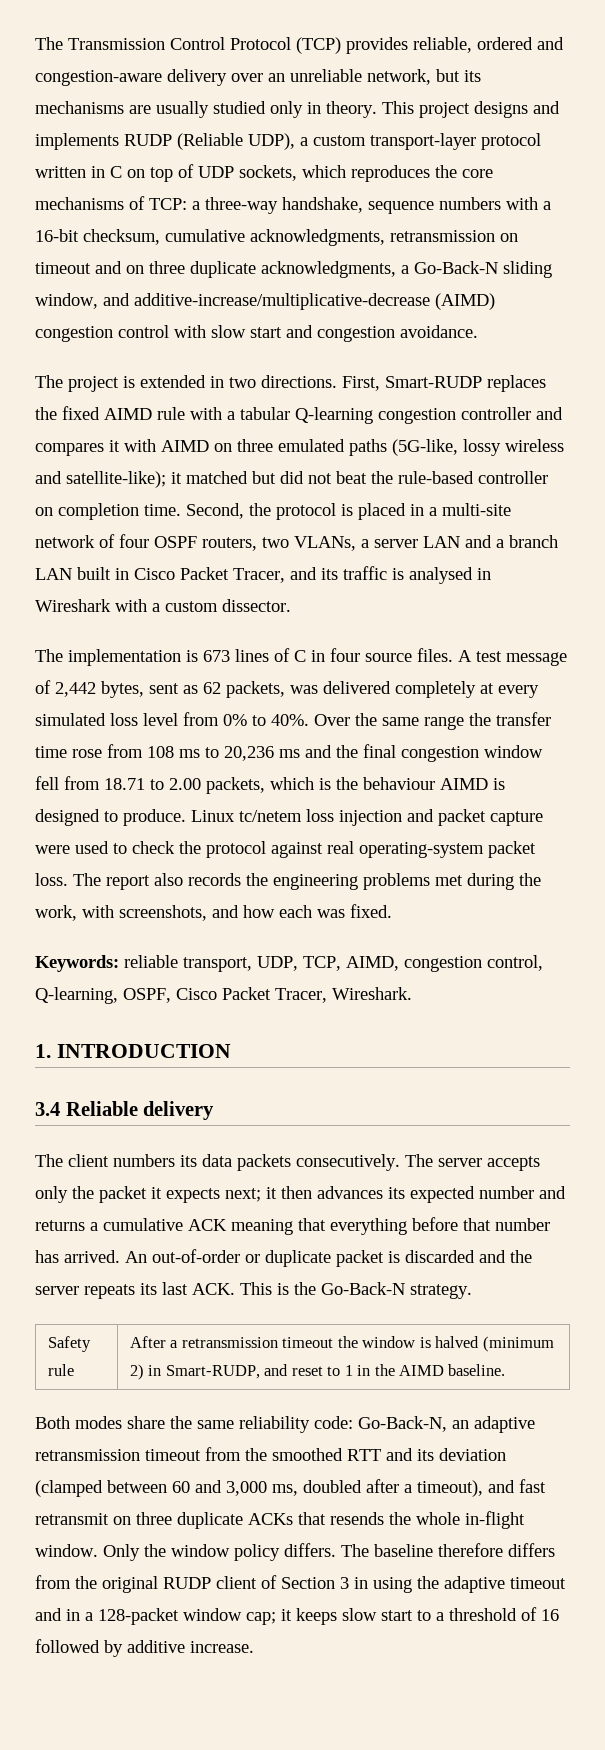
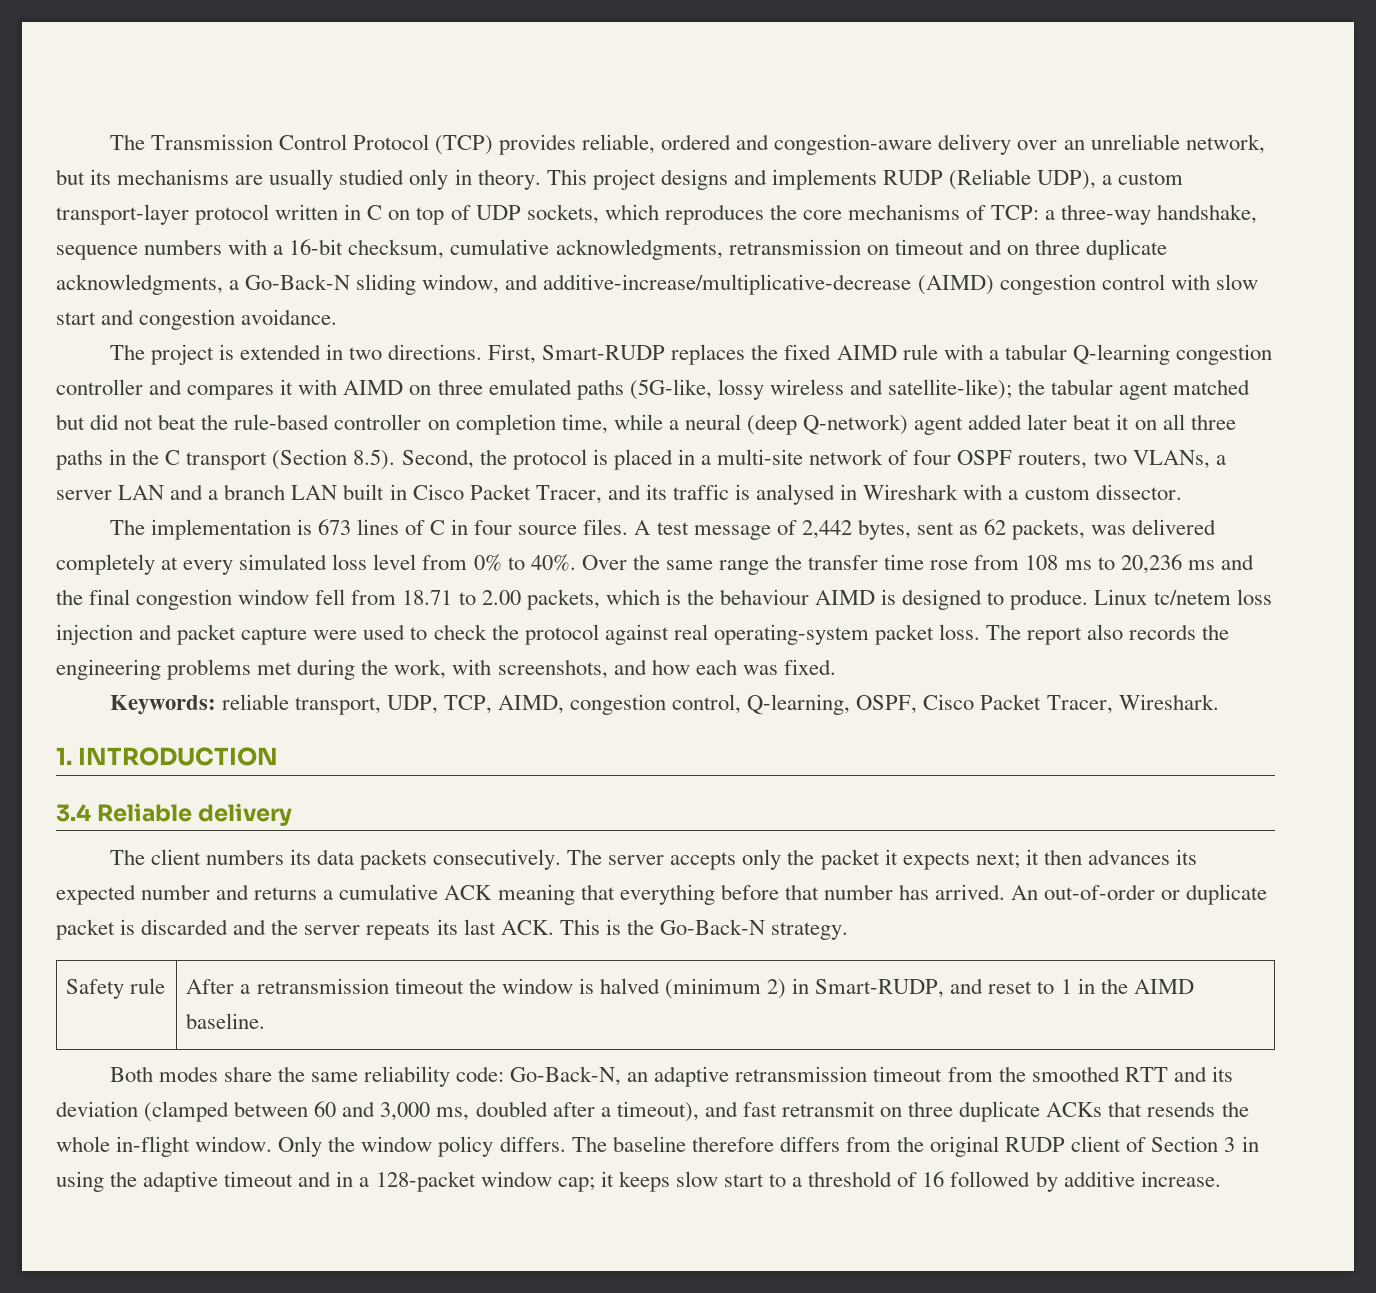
- it matched but did not beat the rule-based controller on completion time. Second, the protocol is placed in a multi-site network of four OSPF routers, two VLANs, a server LAN and a branch LAN built in Cisco Packet Tracer, and its traffic is analysed in Wireshark with a custom dissector.
+ the tabular agent matched but did not beat the rule-based controller on completion time, while a neural (deep Q-network) agent added later beat it on all three paths in the C transport (Section 8.5). Second, the protocol is placed in a multi-site network of four OSPF routers, two VLANs, a server LAN and a branch LAN built in Cisco Packet Tracer, and its traffic is analysed in Wireshark with a custom dissector.

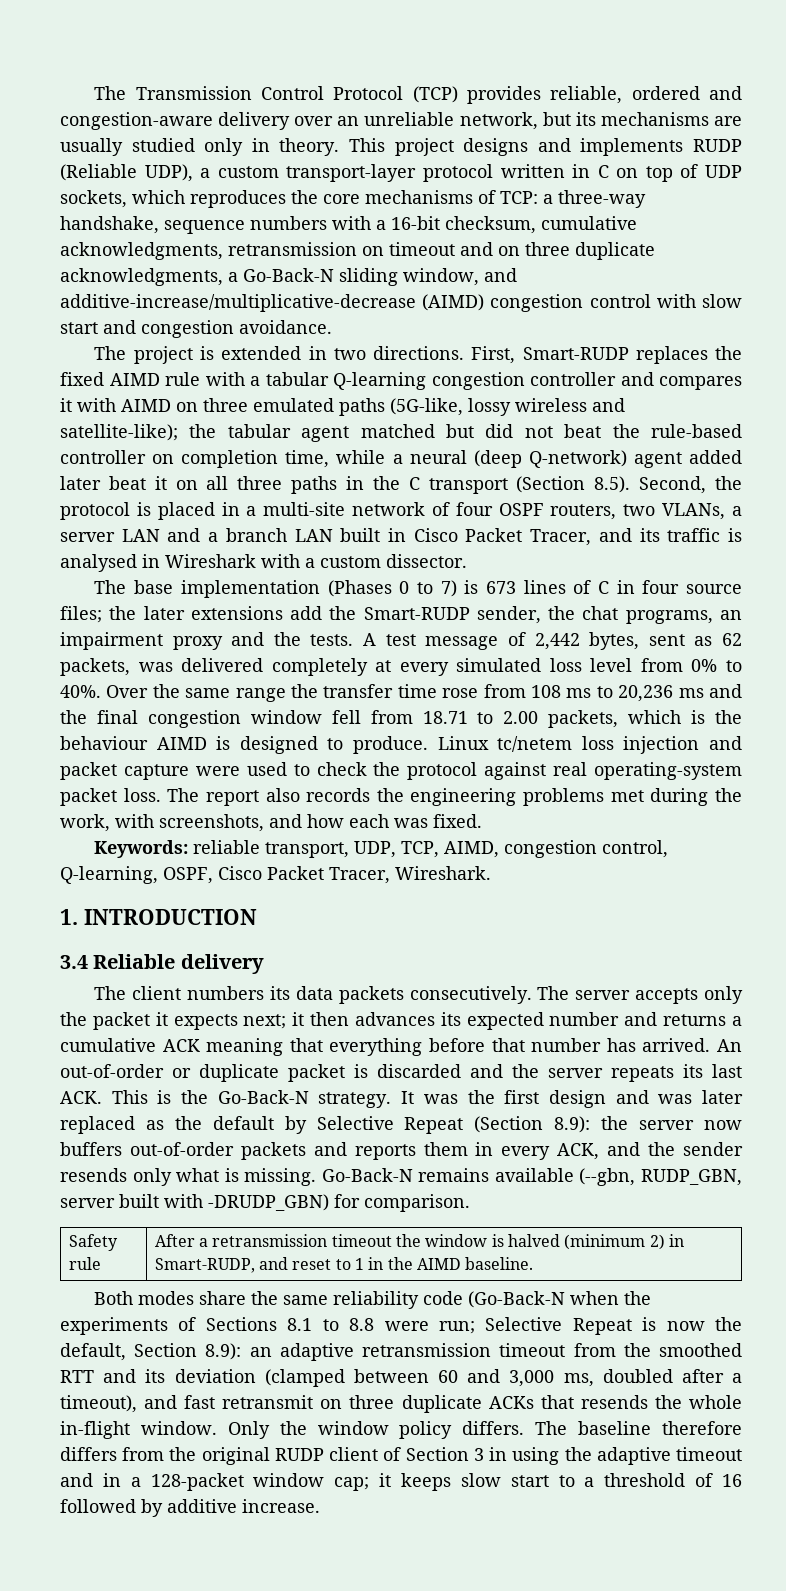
- The implementation is 673 lines of C in four source files.
+ The base implementation (Phases 0 to 7) is 673 lines of C in four source files; the later extensions add the Smart-RUDP sender, the chat programs, an impairment proxy and the tests.
+ It was the first design and was later replaced as the default by Selective Repeat (Section 8.9): the server now buffers out-of-order packets and reports them in every ACK, and the sender resends only what is missing. Go-Back-N remains available (--gbn, RUDP_GBN, server built with -DRUDP_GBN) for comparison.
- Both modes share the same reliability code: Go-Back-N, an adaptive retransmission timeout from the smoothed RTT and its deviation (clamped between 60 and 3,000 ms, doubled after a timeout), and fast retransmit on three duplicate ACKs that resends the whole in-flight window.
+ Both modes share the same reliability code (Go-Back-N when the experiments of Sections 8.1 to 8.8 were run; Selective Repeat is now the default, Section 8.9): an adaptive retransmission timeout from the smoothed RTT and its deviation (clamped between 60 and 3,000 ms, doubled after a timeout), and fast retransmit on three duplicate ACKs that resends the whole in-flight window.

